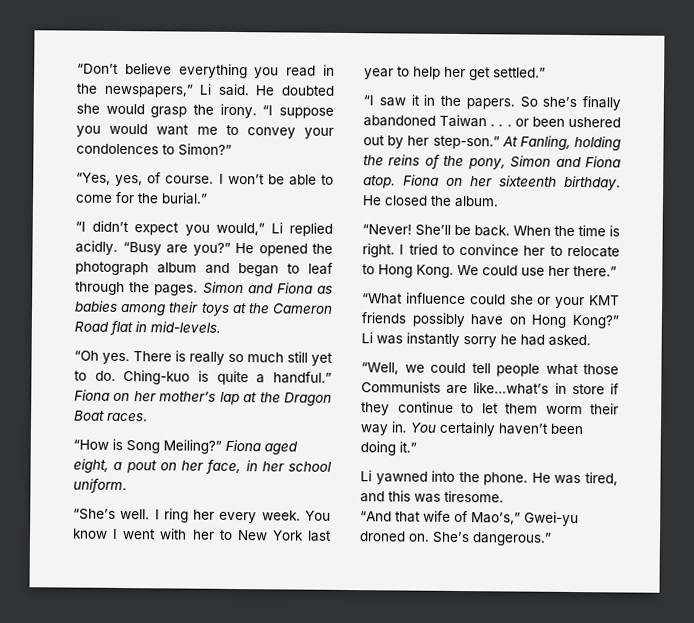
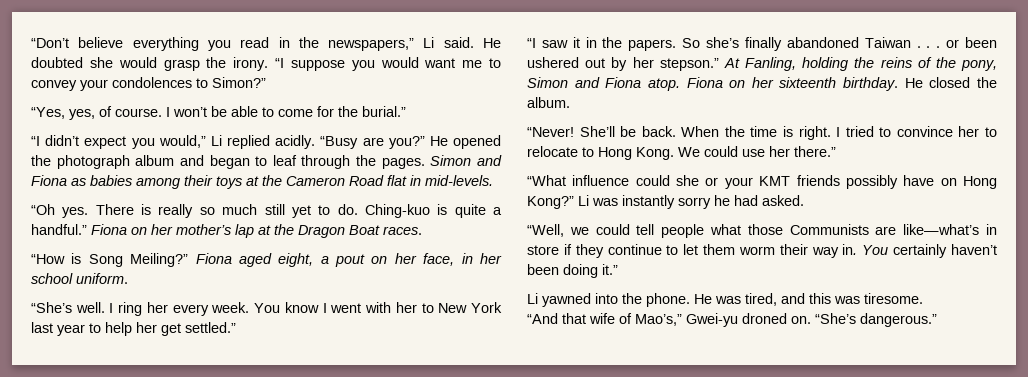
- So she’s finally abandoned Taiwan . . . or been ushered out by her step-son.”
+ So she’s finally abandoned Taiwan . . . or been ushered out by her stepson.”
- “Well, we could tell people what those Communists are like…what’s in store if they continue to let them worm their way in.
+ “Well, we could tell people what those Communists are like—what’s in store if they continue to let them worm their way in.
- She’s dangerous.”
+ “She’s dangerous.”

